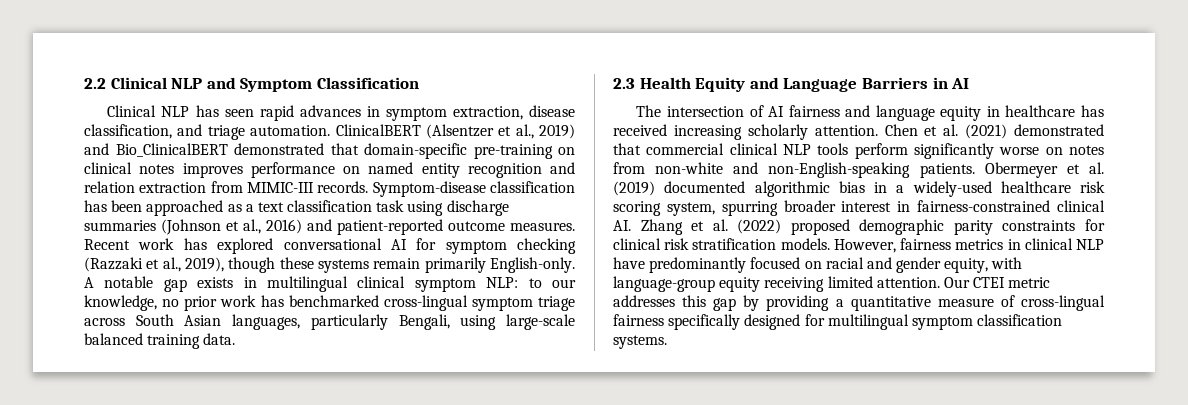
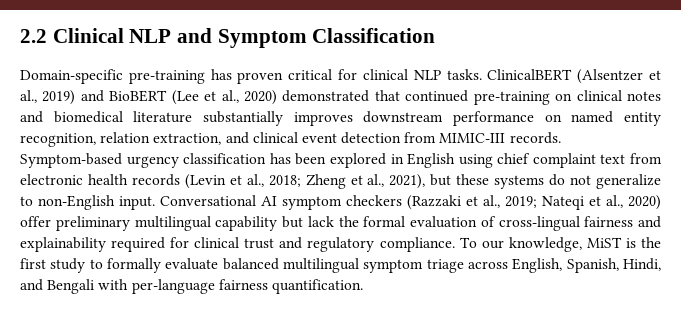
- Clinical NLP has seen rapid advances in symptom extraction, disease classification, and triage automation.
+ Domain-specific pre-training has proven critical for clinical NLP tasks.
- ClinicalBERT (Alsentzer et al., 2019) and Bio_ClinicalBERT demonstrated that domain-specific pre-training on clinical notes improves performance on named entity recognition and relation extraction from MIMIC-III records.
+ ClinicalBERT (Alsentzer et al., 2019) and BioBERT (Lee et al., 2020) demonstrated that continued pre-training on clinical notes and biomedical literature substantially improves downstream performance on named entity recognition, relation extraction, and clinical event detection from MIMIC-III records.
- Symptom-disease classification has been approached as a text classification task using discharge summaries (Johnson et al., 2016) and patient-reported outcome measures. Recent work has explored conversational AI for symptom checking (Razzaki et al., 2019), though these systems remain primarily English-only. A notable gap exists in multilingual clinical symptom NLP: to our knowledge, no prior work has benchmarked cross-lingual symptom triage across South Asian languages, particularly Bengali, using large-scale balanced training data.
- 2.3 Health Equity and Language Barriers in AI
- The intersection of AI fairness and language equity in healthcare has received increasing scholarly attention. Chen et al. (2021) demonstrated that commercial clinical NLP tools perform significantly worse on notes from non-white and non-English-speaking patients. Obermeyer et al. (2019) documented algorithmic bias in a widely-used healthcare risk scoring system, spurring broader interest in fairness-constrained clinical AI. Zhang et al. (2022) proposed demographic parity constraints for clinical risk stratification models. However, fairness metrics in clinical NLP have predominantly focused on racial and gender equity, with language-group equity receiving limited attention. Our CTEI metric addresses this gap by providing a quantitative measure of cross-lingual fairness specifically designed for multilingual symptom classification systems.
+ Symptom-based urgency classification has been explored in English using chief complaint text from electronic health records (Levin et al., 2018; Zheng et al., 2021), but these systems do not generalize to non-English input. Conversational AI symptom checkers (Razzaki et al., 2019; Nateqi et al., 2020) offer preliminary multilingual capability but lack the formal evaluation of cross-lingual fairness and explainability required for clinical trust and regulatory compliance. To our knowledge, MiST is the first study to formally evaluate balanced multilingual symptom triage across English, Spanish, Hindi, and Bengali with per-language fairness quantification.

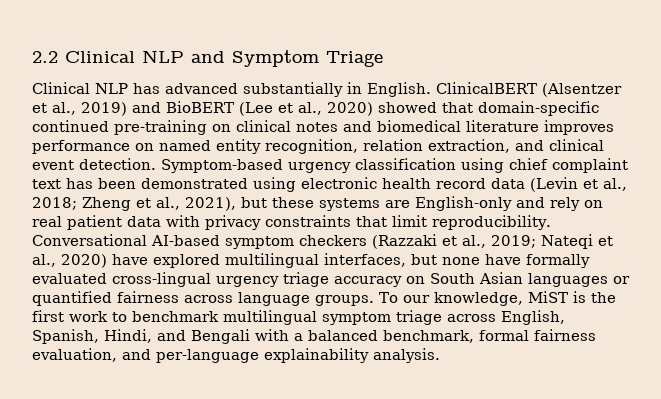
- 2.2 Clinical NLP and Symptom Classification
- Domain-specific pre-training has proven critical for clinical NLP tasks.
+ 2.2 Clinical NLP and Symptom Triage
+ Clinical NLP has advanced substantially in English.
- ClinicalBERT (Alsentzer et al., 2019) and BioBERT (Lee et al., 2020) demonstrated that continued pre-training on clinical notes and biomedical literature substantially improves downstream performance on named entity recognition, relation extraction, and clinical event detection from MIMIC-III records. Symptom-based urgency classification has been explored in English using chief complaint text from electronic health records (Levin et al., 2018; Zheng et al., 2021), but these systems do not generalize to non-English input. Conversational AI symptom checkers (Razzaki et al., 2019; Nateqi et al., 2020) offer preliminary multilingual capability but lack the formal evaluation of cross-lingual fairness and explainability required for clinical trust and regulatory compliance.
+ ClinicalBERT (Alsentzer et al., 2019) and BioBERT (Lee et al., 2020) showed that domain-specific continued pre-training on clinical notes and biomedical literature improves performance on named entity recognition, relation extraction, and clinical event detection. Symptom-based urgency classification using chief complaint text has been demonstrated using electronic health record data (Levin et al., 2018; Zheng et al., 2021), but these systems are English-only and rely on real patient data with privacy constraints that limit reproducibility. Conversational AI-based symptom checkers (Razzaki et al., 2019; Nateqi et al., 2020) have explored multilingual interfaces, but none have formally evaluated cross-lingual urgency triage accuracy on South Asian languages or quantified fairness across language groups.
- To our knowledge, MiST is the first study to formally evaluate balanced multilingual symptom triage across English, Spanish, Hindi, and Bengali with per-language fairness quantification.
+ To our knowledge, MiST is the first work to benchmark multilingual symptom triage across English, Spanish, Hindi, and Bengali with a balanced benchmark, formal fairness evaluation, and per-language explainability analysis.

